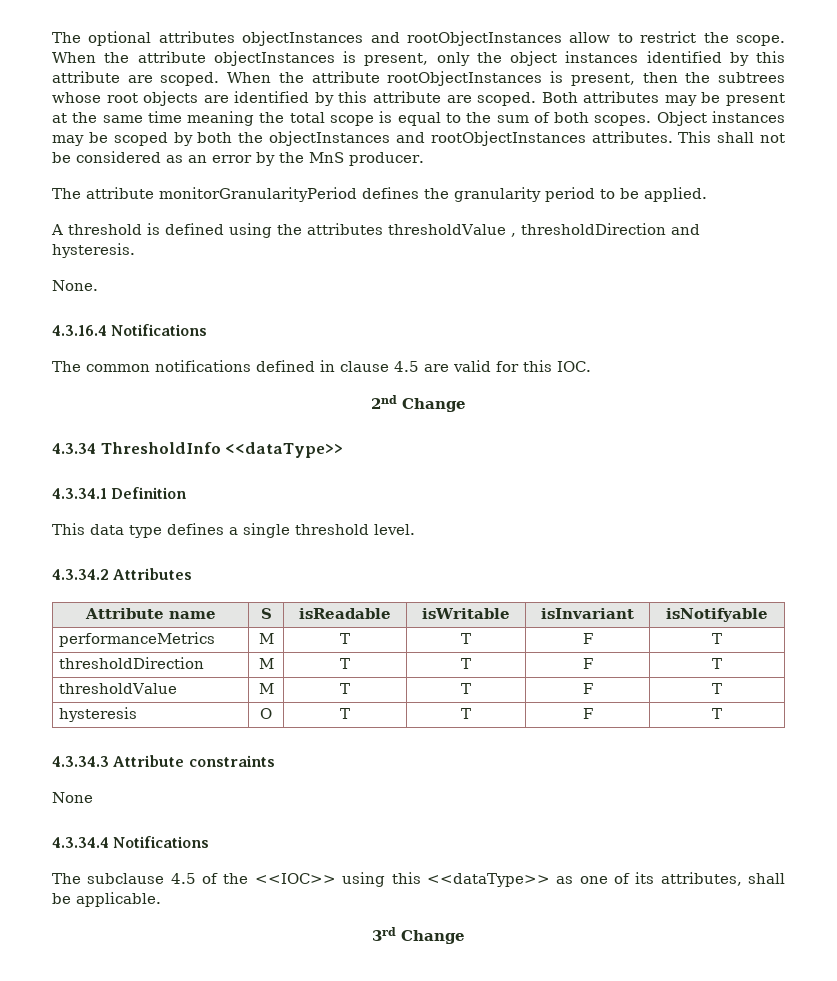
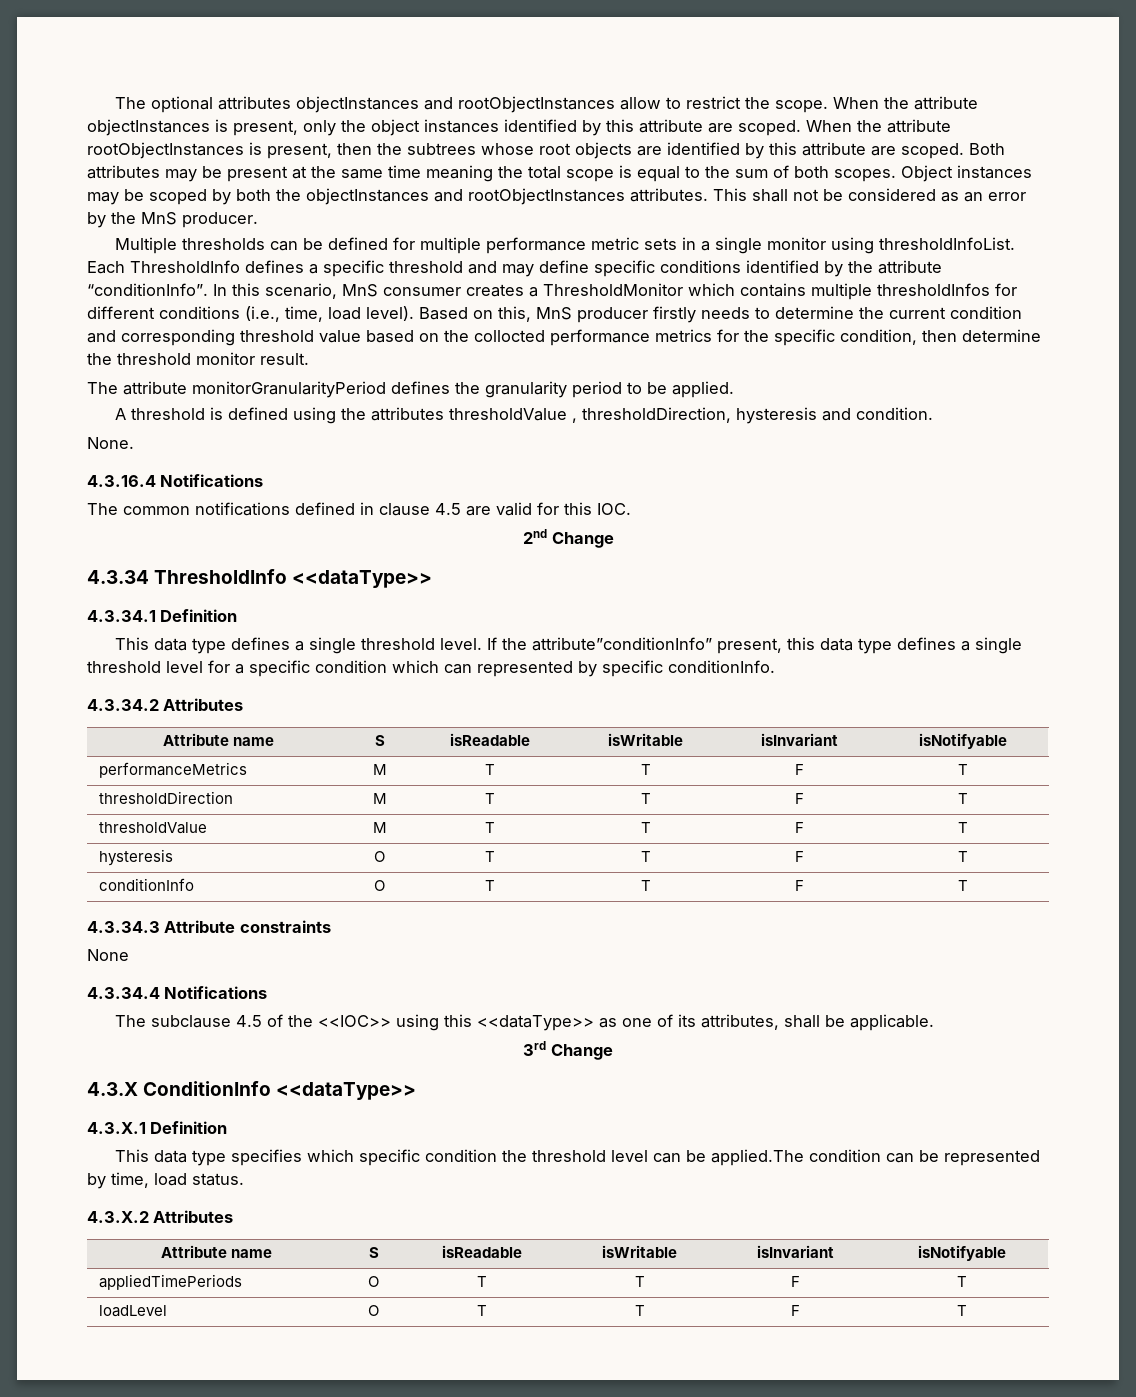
+ Multiple thresholds can be defined for multiple performance metric sets in a single monitor using thresholdInfoList. Each ThresholdInfo defines a specific threshold and may define specific conditions identified by the attribute “conditionInfo”. In this scenario, MnS consumer creates a ThresholdMonitor which contains multiple thresholdInfos for different conditions (i.e., time, load level). Based on this, MnS producer firstly needs to determine the current condition and corresponding threshold value based on the collocted performance metrics for the specific condition, then determine the threshold monitor result.
- A threshold is defined using the attributes thresholdValue , thresholdDirection and hysteresis.
+ A threshold is defined using the attributes thresholdValue , thresholdDirection, hysteresis and condition.
+ If the attribute”conditionInfo” present, this data type defines a single threshold level for a specific condition which can represented by specific conditionInfo.
+ conditionInfo | O | T | T | F | T
+ 4.3.X ConditionInfo <<dataType>>
+ 4.3.X.1 Definition
+ This data type specifies which specific condition the threshold level can be applied.The condition can be represented by time, load status.
+ 4.3.X.2 Attributes
+ Attribute name | S | isReadable | isWritable | isInvariant | isNotifyable
+ appliedTimePeriods | O | T | T | F | T
+ loadLevel | O | T | T | F | T

